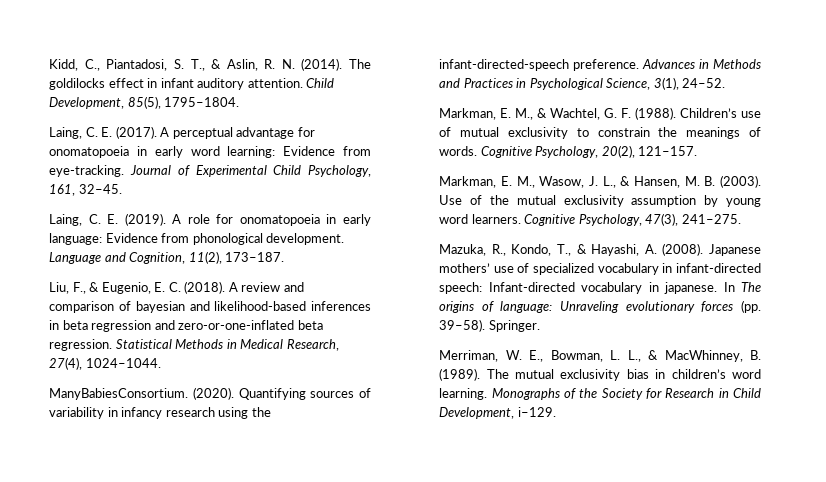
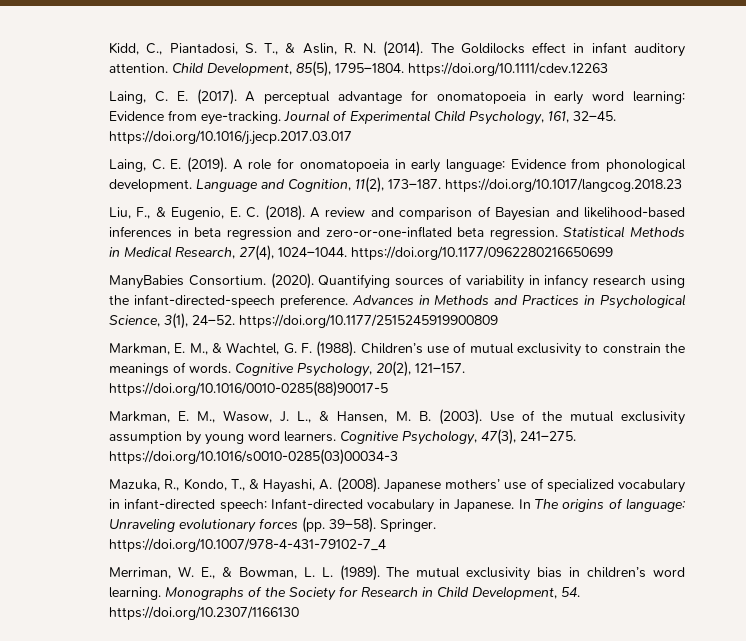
- The goldilocks effect in infant auditory attention.
+ The Goldilocks effect in infant auditory attention.
- Child Development, 85(5), 1795–1804.
+ Child Development, 85(5), 1795–1804. https://doi.org/10.1111/cdev.12263
- Journal of Experimental Child Psychology, 161, 32–45.
+ Journal of Experimental Child Psychology, 161, 32–45. https://doi.org/10.1016/j.jecp.2017.03.017
- Language and Cognition, 11(2), 173–187.
+ Language and Cognition, 11(2), 173–187. https://doi.org/10.1017/langcog.2018.23
- A review and comparison of bayesian and likelihood-based inferences in beta regression and zero-or-one-inflated beta regression.
+ A review and comparison of Bayesian and likelihood-based inferences in beta regression and zero-or-one-inflated beta regression.
- Statistical Methods in Medical Research, 27(4), 1024–1044.
- ManyBabiesConsortium.
+ Statistical Methods in Medical Research, 27(4), 1024–1044. https://doi.org/10.1177/0962280216650699
+ ManyBabies Consortium.
- Advances in Methods and Practices in Psychological Science, 3(1), 24–52.
+ Advances in Methods and Practices in Psychological Science, 3(1), 24–52. https://doi.org/10.1177/2515245919900809
- Cognitive Psychology, 20(2), 121–157.
+ Cognitive Psychology, 20(2), 121–157. https://doi.org/10.1016/0010-0285(88)90017-5
- Cognitive Psychology, 47(3), 241–275.
+ Cognitive Psychology, 47(3), 241–275. https://doi.org/10.1016/s0010-0285(03)00034-3
- Japanese mothers’ use of specialized vocabulary in infant-directed speech: Infant-directed vocabulary in japanese.
+ Japanese mothers’ use of specialized vocabulary in infant-directed speech: Infant-directed vocabulary in Japanese.
- Springer.
+ Springer. https://doi.org/10.1007/978-4-431-79102-7_4
- Merriman, W. E., Bowman, L. L., & MacWhinney, B. (1989).
+ Merriman, W. E., & Bowman, L. L. (1989).
- Monographs of the Society for Research in Child Development, i–129.
+ Monographs of the Society for Research in Child Development, 54. https://doi.org/10.2307/1166130

